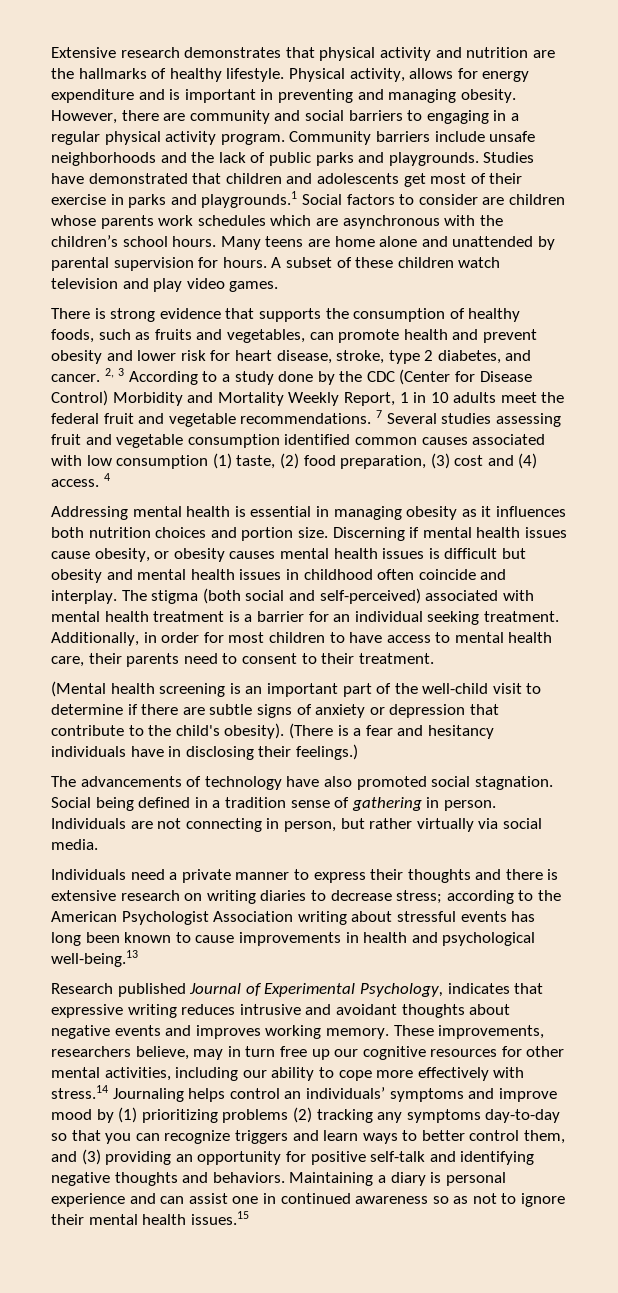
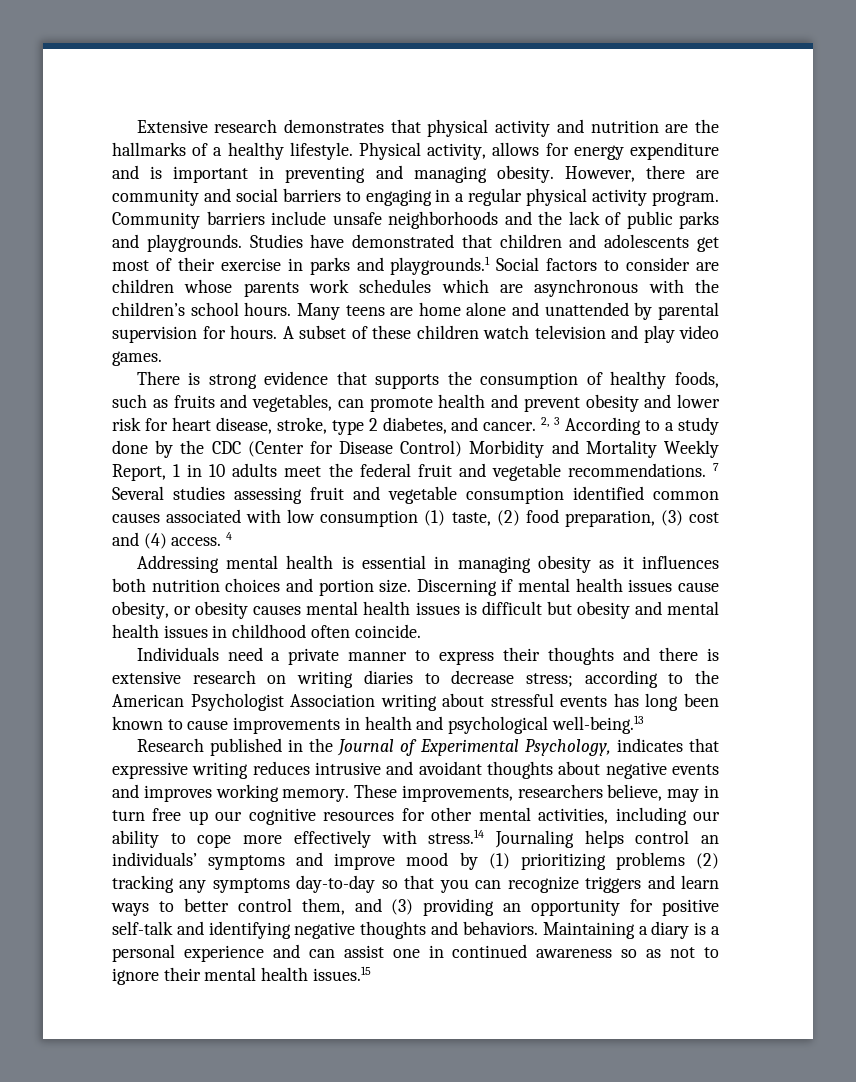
- Extensive research demonstrates that physical activity and nutrition are the hallmarks of healthy lifestyle.
+ Extensive research demonstrates that physical activity and nutrition are the hallmarks of a healthy lifestyle.
- Discerning if mental health issues cause obesity, or obesity causes mental health issues is difficult but obesity and mental health issues in childhood often coincide and interplay. The stigma (both social and self-perceived) associated with mental health treatment is a barrier for an individual seeking treatment. Additionally, in order for most children to have access to mental health care, their parents need to consent to their treatment.
- (Mental health screening is an important part of the well-child visit to determine if there are subtle signs of anxiety or depression that contribute to the child's obesity). (There is a fear and hesitancy individuals have in disclosing their feelings.)
- The advancements of technology have also promoted social stagnation. Social being defined in a tradition sense of gathering in person. Individuals are not connecting in person, but rather virtually via social media.
+ Discerning if mental health issues cause obesity, or obesity causes mental health issues is difficult but obesity and mental health issues in childhood often coincide.
- Research published Journal of Experimental Psychology, indicates that expressive writing reduces intrusive and avoidant thoughts about negative events and improves working memory.
+ Research published in the Journal of Experimental Psychology, indicates that expressive writing reduces intrusive and avoidant thoughts about negative events and improves working memory.
- Maintaining a diary is personal experience and can assist one in continued awareness so as not to ignore their mental health issues.15
+ Maintaining a diary is a personal experience and can assist one in continued awareness so as not to ignore their mental health issues.15

